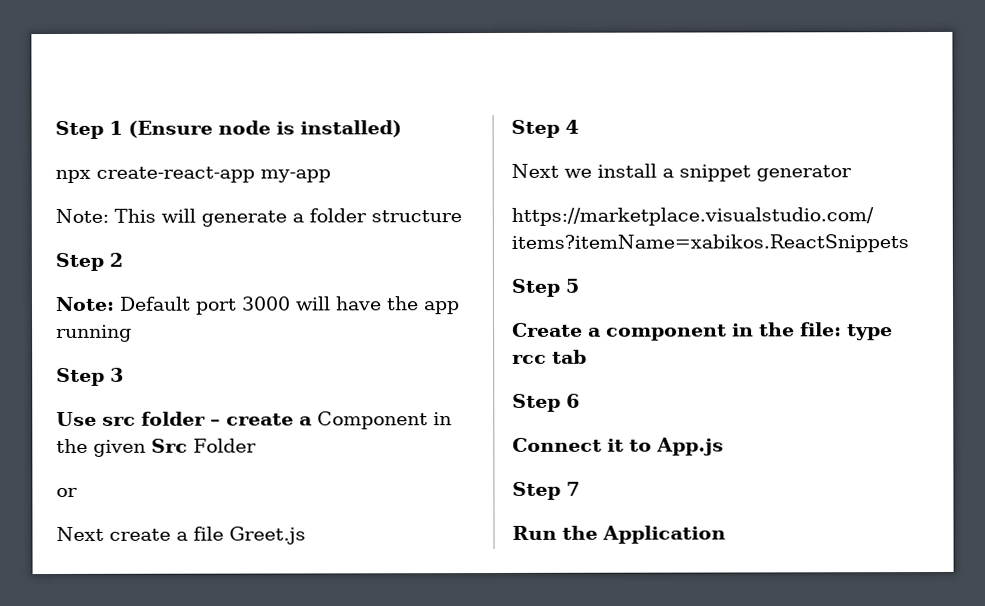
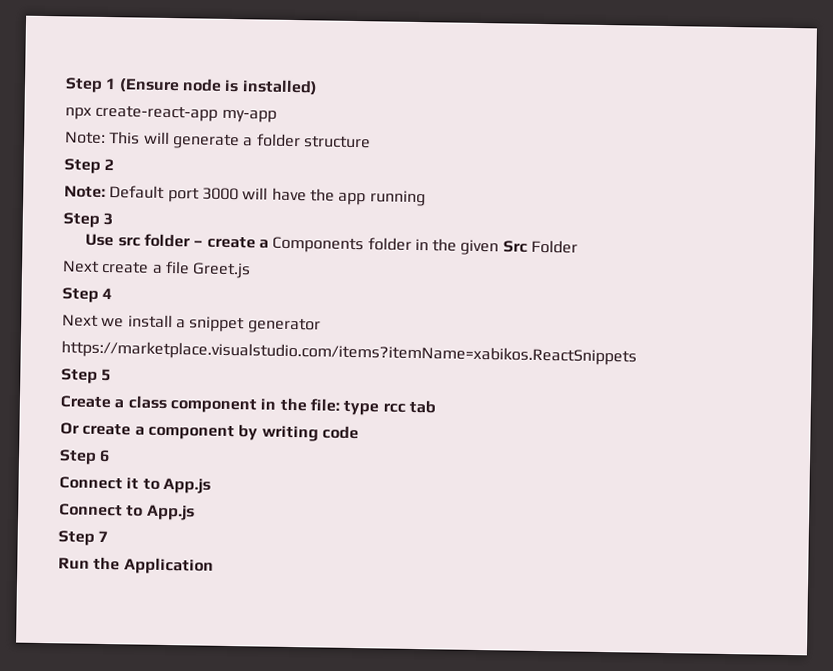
- Use src folder – create a Component in the given Src Folder
+ Use src folder – create a Components folder in the given Src Folder
- or
- Create a component in the file: type rcc tab
+ Create a class component in the file: type rcc tab
+ Or create a component by writing code
+ Connect to App.js

